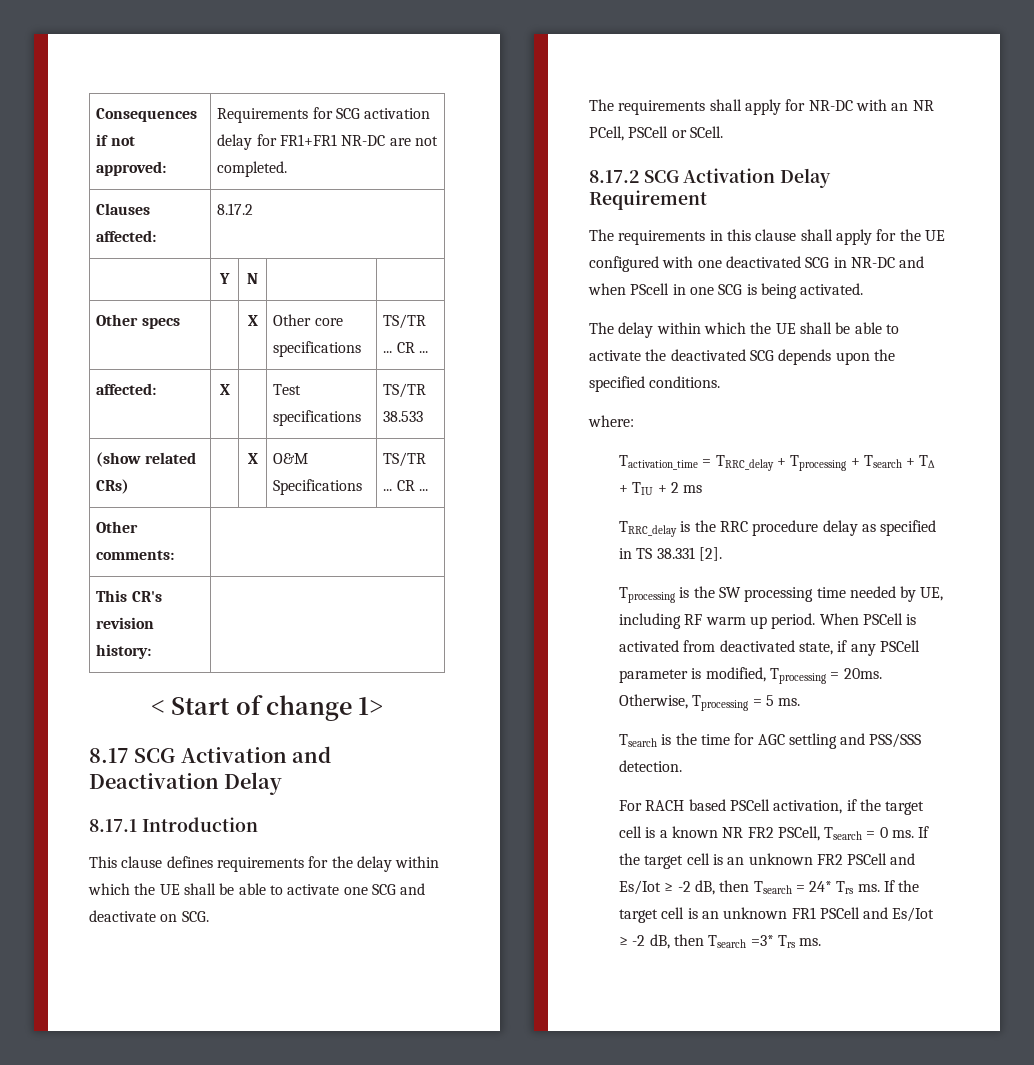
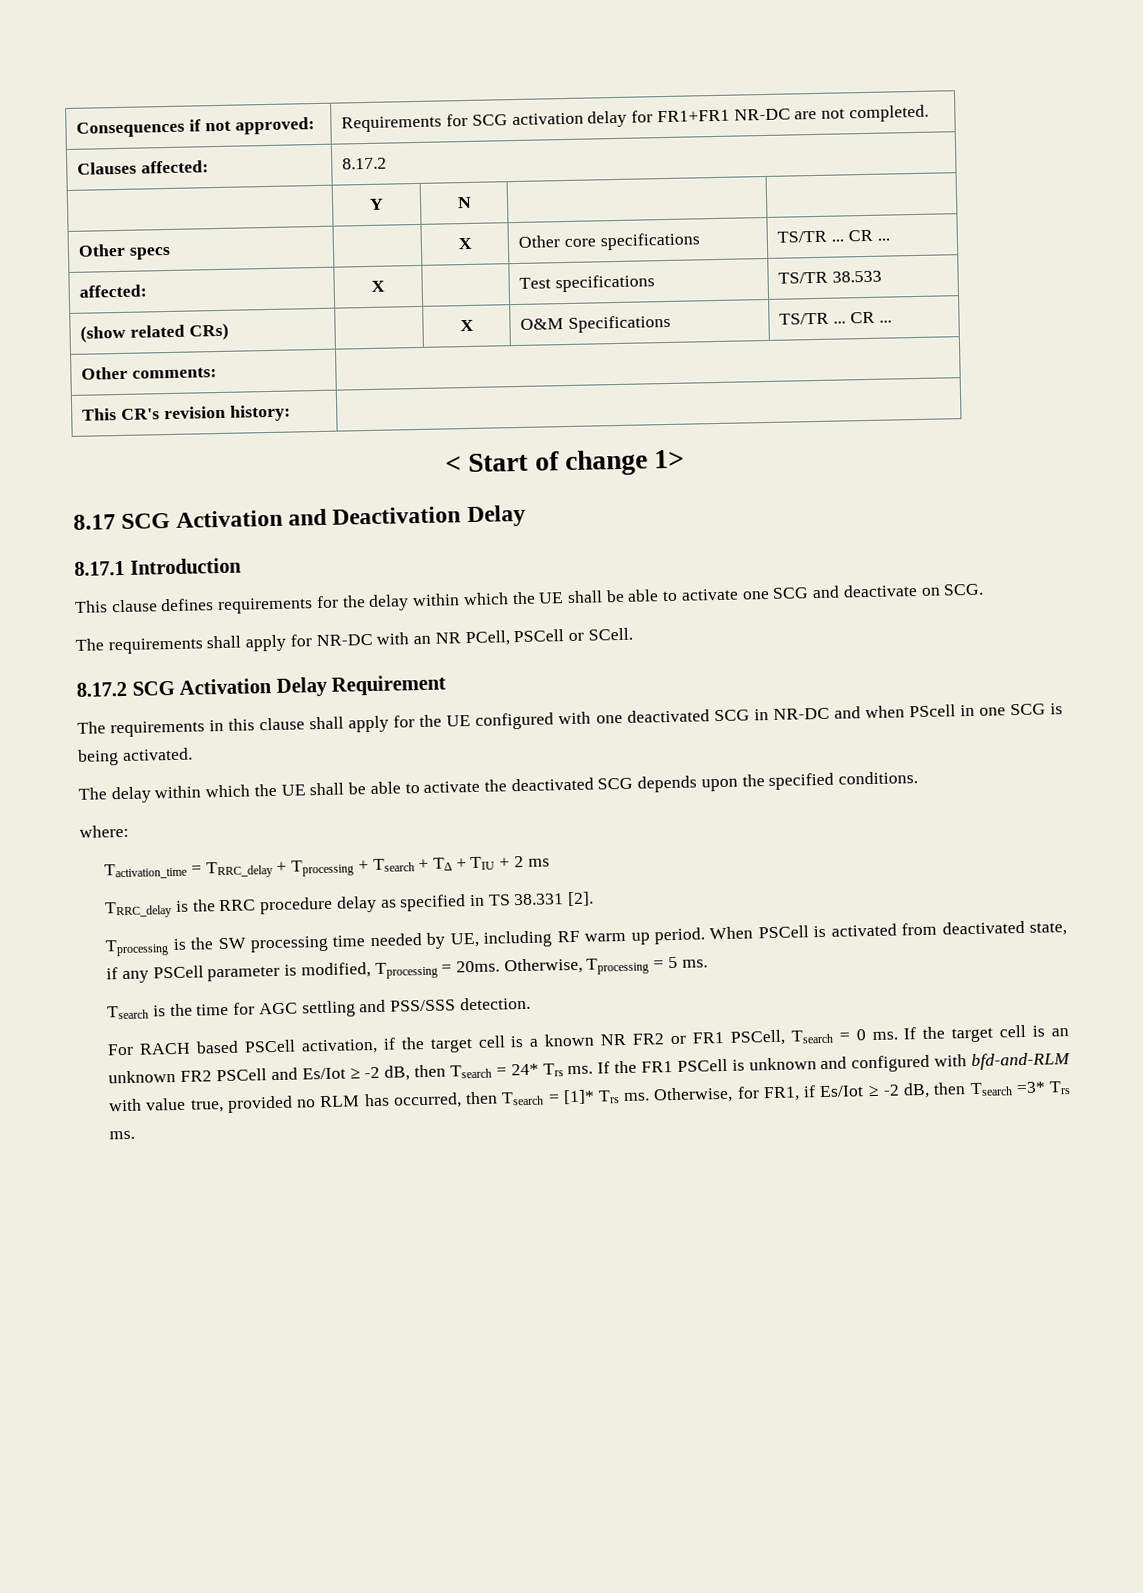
- For RACH based PSCell activation, if the target cell is a known NR FR2 PSCell, Tsearch = 0 ms.
+ For RACH based PSCell activation, if the target cell is a known NR FR2 or FR1 PSCell, Tsearch = 0 ms.
- If the target cell is an unknown FR1 PSCell and Es/Iot ≥ -2 dB, then Tsearch =3* Trs ms.
+ If the FR1 PSCell is unknown and configured with bfd-and-RLM with value true, provided no RLM has occurred, then Tsearch = [1]* Trs ms. Otherwise, for FR1, if Es/Iot ≥ -2 dB, then Tsearch =3* Trs ms.

